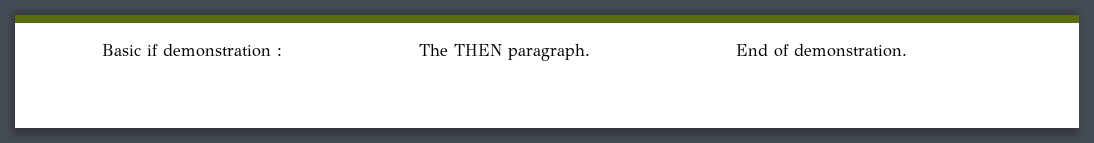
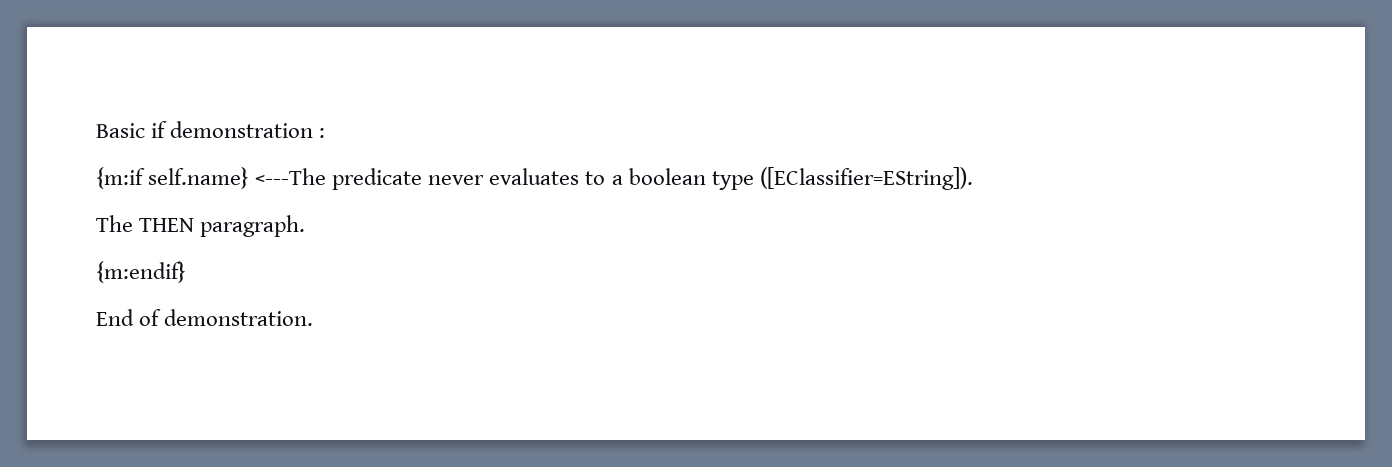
+ {m:if self.name} <---The predicate never evaluates to a boolean type ([EClassifier=EString]).
+ {m:endif}

